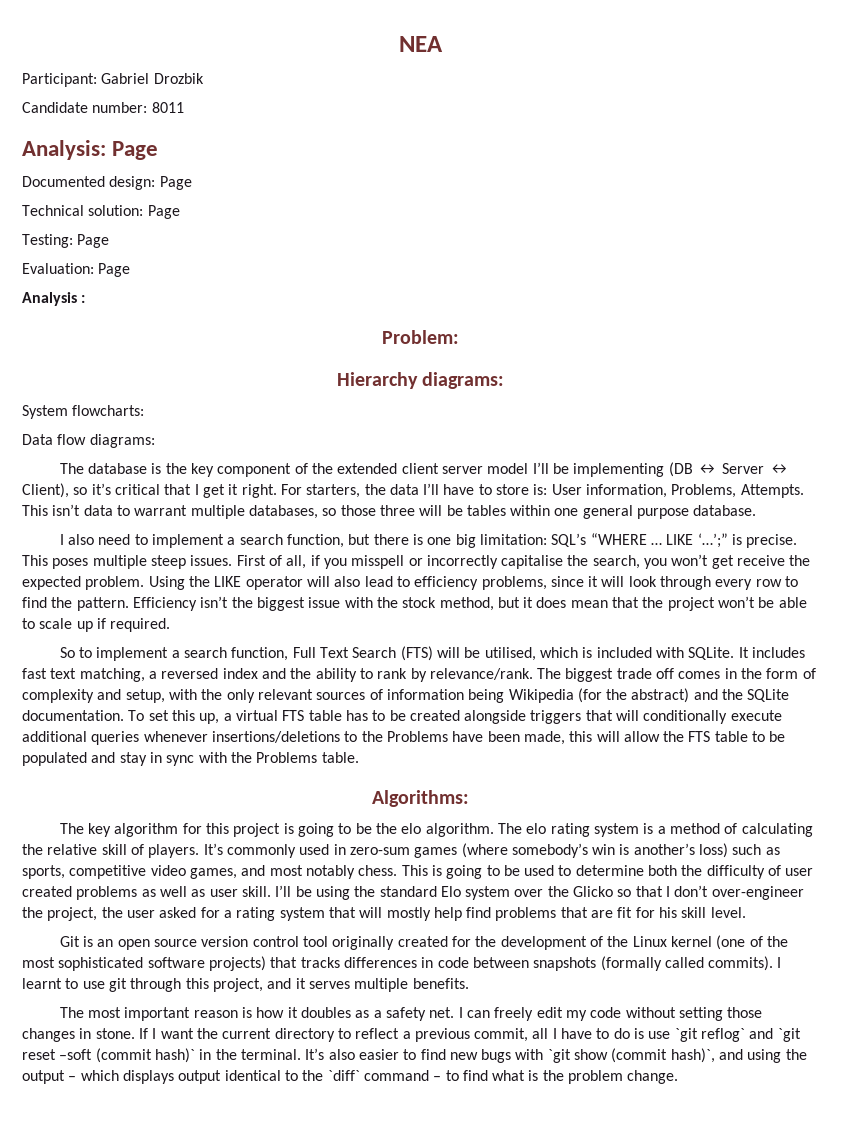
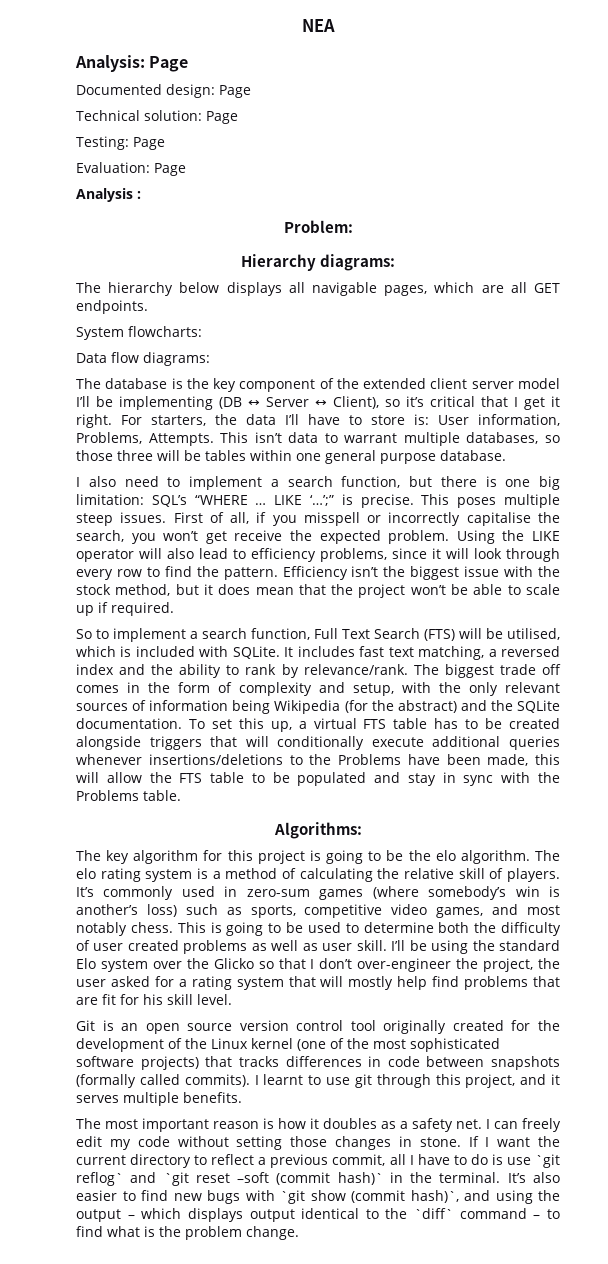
- Participant: Gabriel Drozbik
- Candidate number: 8011
+ The hierarchy below displays all navigable pages, which are all GET endpoints.

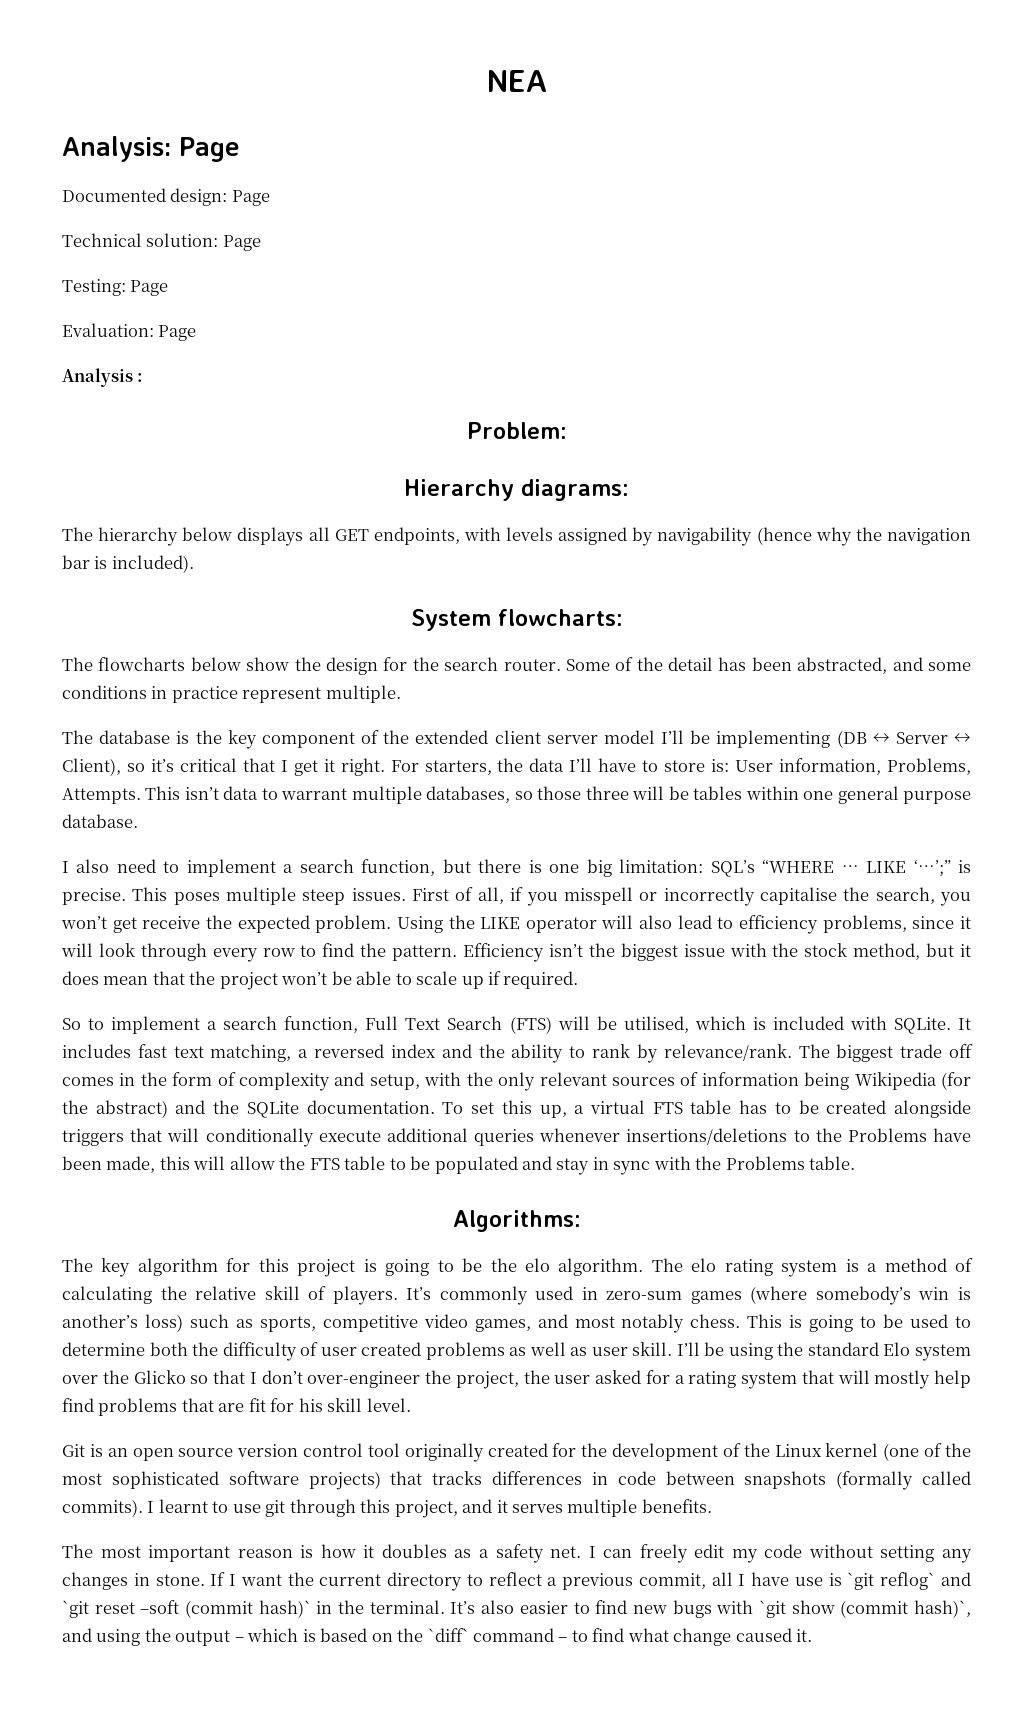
- The hierarchy below displays all navigable pages, which are all GET endpoints.
+ The hierarchy below displays all GET endpoints, with levels assigned by navigability (hence why the navigation bar is included).
  System flowcharts:
- Data flow diagrams:
+ The flowcharts below show the design for the search router. Some of the detail has been abstracted, and some conditions in practice represent multiple.
- I can freely edit my code without setting those changes in stone.
+ I can freely edit my code without setting any changes in stone.
- If I want the current directory to reflect a previous commit, all I have to do is use `git reflog` and `git reset –soft (commit hash)` in the terminal.
+ If I want the current directory to reflect a previous commit, all I have use is `git reflog` and `git reset –soft (commit hash)` in the terminal.
- It’s also easier to find new bugs with `git show (commit hash)`, and using the output – which displays output identical to the `diff` command – to find what is the problem change.
+ It’s also easier to find new bugs with `git show (commit hash)`, and using the output – which is based on the `diff` command – to find what change caused it.

